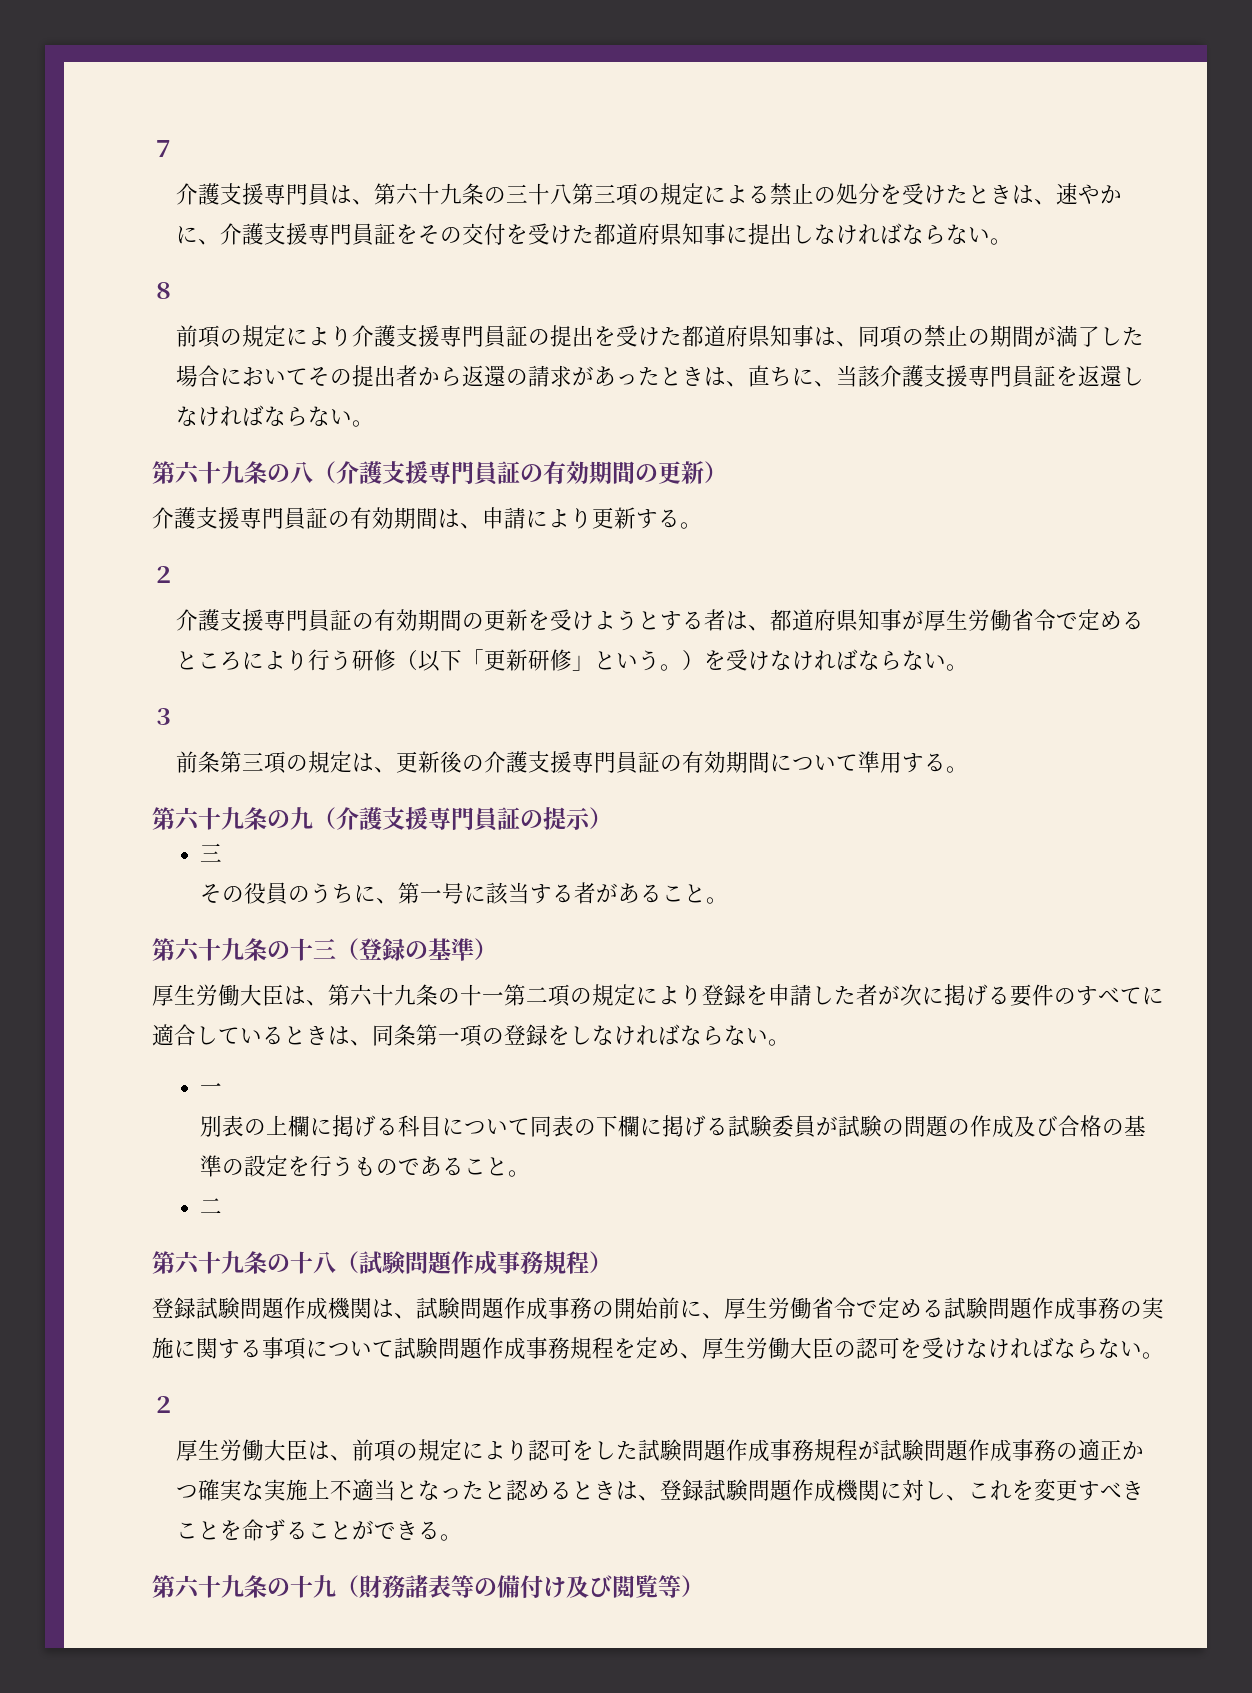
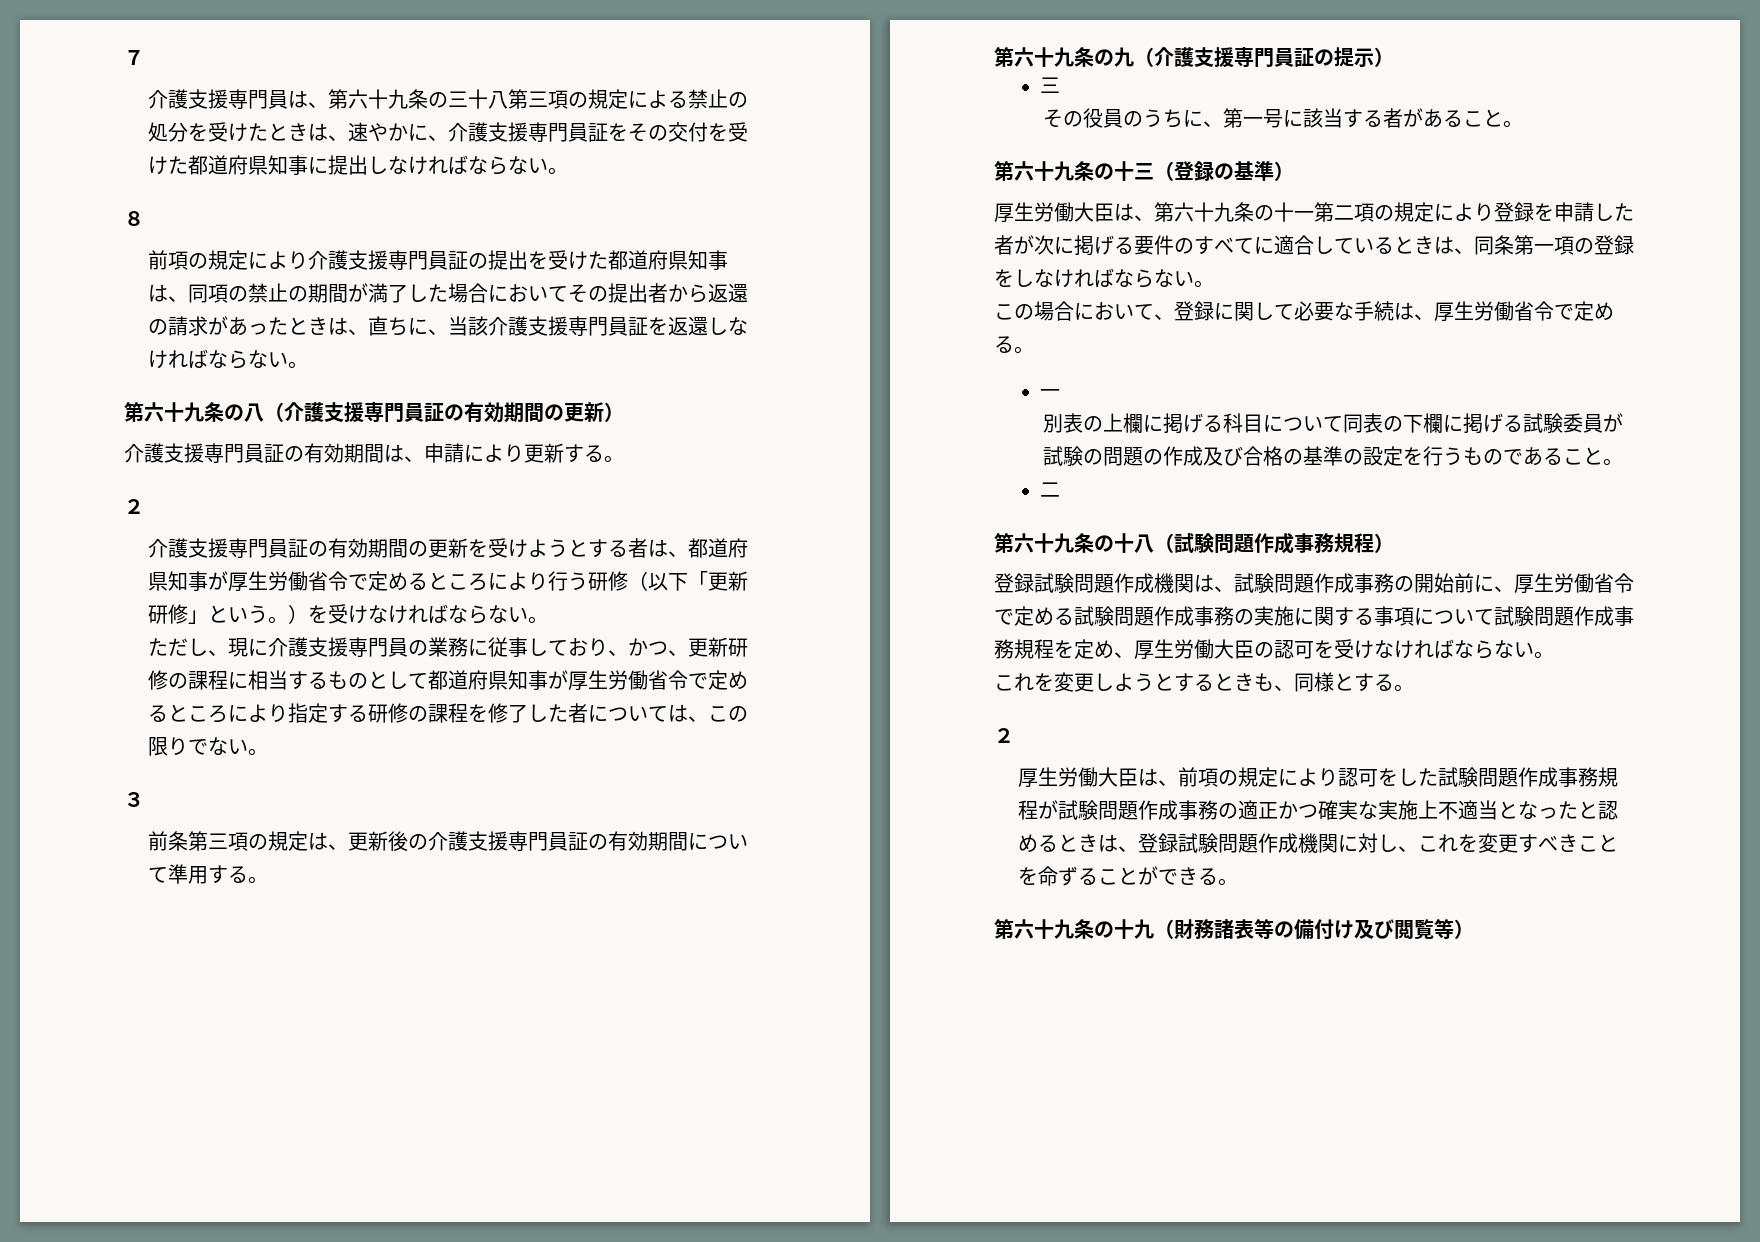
+ ただし、現に介護支援専門員の業務に従事しており、かつ、更新研修の課程に相当するものとして都道府県知事が厚生労働省令で定めるところにより指定する研修の課程を修了した者については、この限りでない。
+ この場合において、登録に関して必要な手続は、厚生労働省令で定める。
+ これを変更しようとするときも、同様とする。

